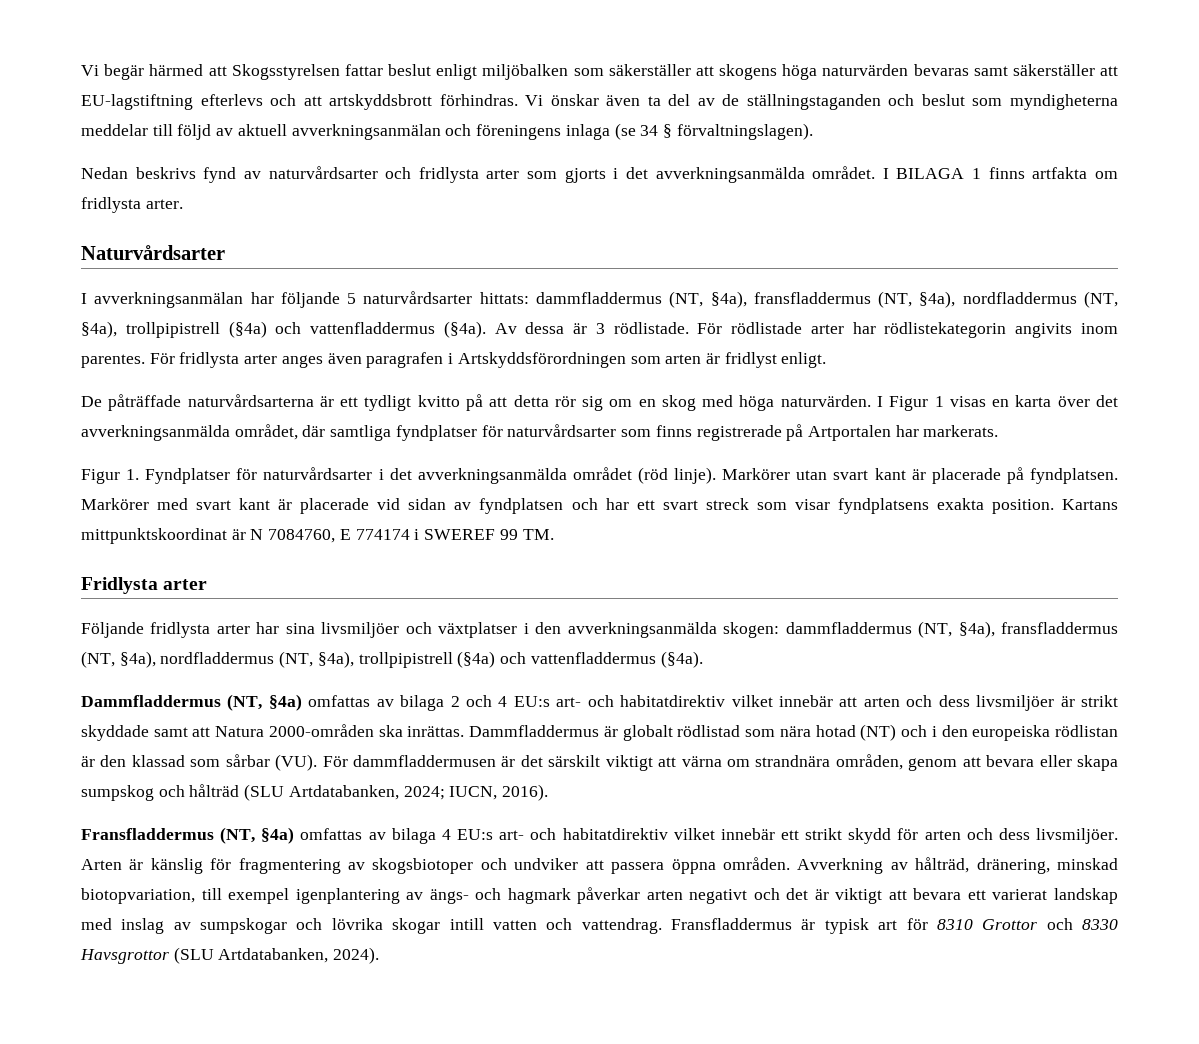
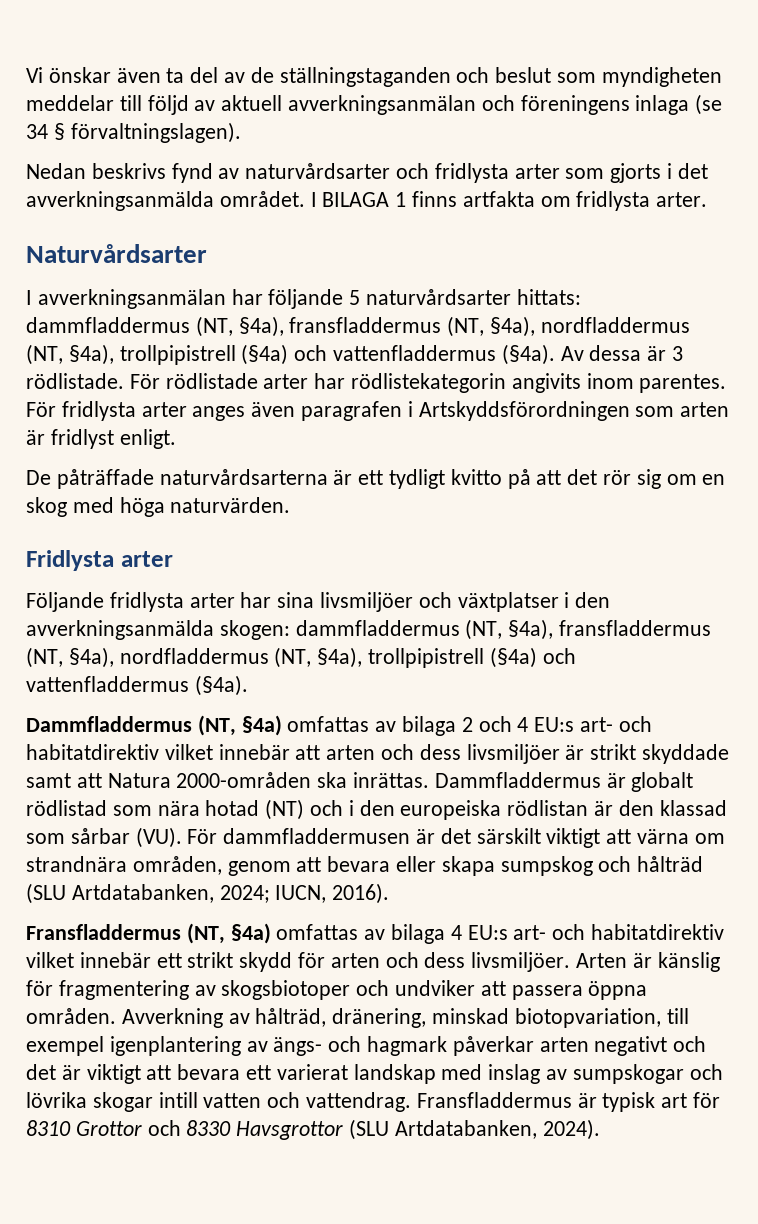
- Vi begär härmed att Skogsstyrelsen fattar beslut enligt miljöbalken som säkerställer att skogens höga naturvärden bevaras samt säkerställer att EU-lagstiftning efterlevs och att artskyddsbrott förhindras. Vi önskar även ta del av de ställningstaganden och beslut som myndigheterna meddelar till följd av aktuell avverkningsanmälan och föreningens inlaga (se 34 § förvaltningslagen).
+ Vi önskar även ta del av de ställningstaganden och beslut som myndigheten meddelar till följd av aktuell avverkningsanmälan och föreningens inlaga (se 34 § förvaltningslagen).
- De påträffade naturvårdsarterna är ett tydligt kvitto på att detta rör sig om en skog med höga naturvärden. I Figur 1 visas en karta över det avverkningsanmälda området, där samtliga fyndplatser för naturvårdsarter som finns registrerade på Artportalen har markerats.
- Figur 1. Fyndplatser för naturvårdsarter i det avverkningsanmälda området (röd linje). Markörer utan svart kant är placerade på fyndplatsen. Markörer med svart kant är placerade vid sidan av fyndplatsen och har ett svart streck som visar fyndplatsens exakta position. Kartans mittpunktskoordinat är N 7084760, E 774174 i SWEREF 99 TM.
+ De påträffade naturvårdsarterna är ett tydligt kvitto på att det rör sig om en skog med höga naturvärden.

